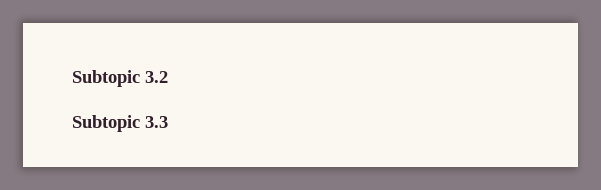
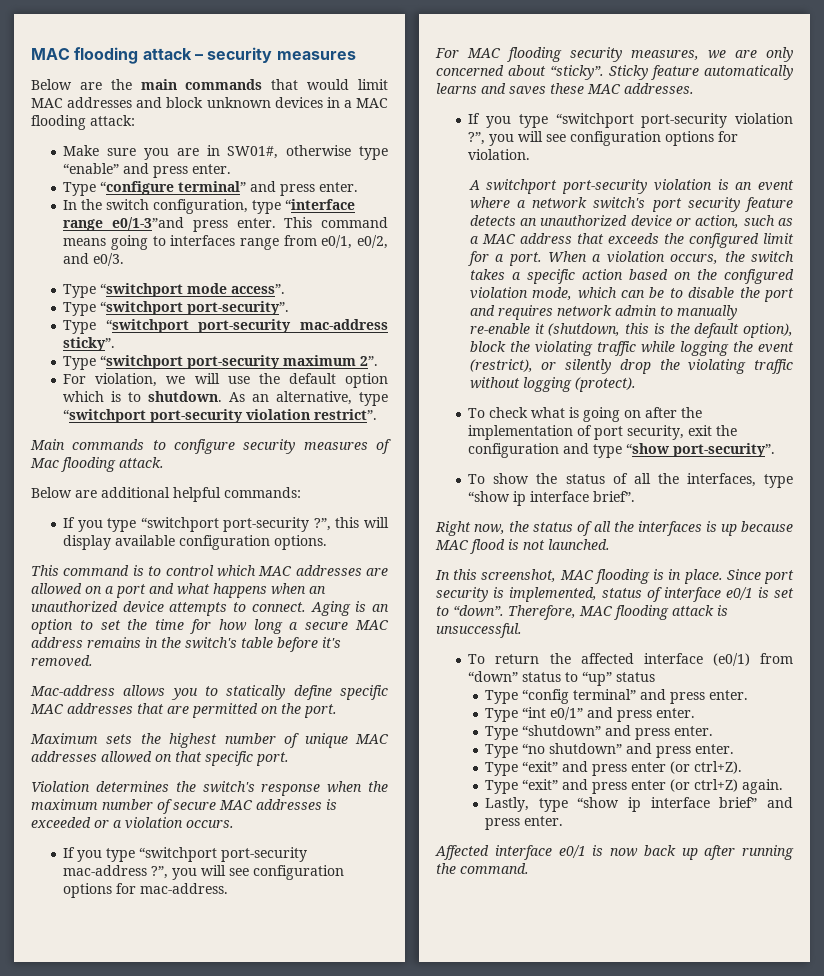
- Subtopic 3.2
- Subtopic 3.3
+ MAC flooding attack – security measures
+ Below are the main commands that would limit MAC addresses and block unknown devices in a MAC flooding attack:
+ Make sure you are in SW01#, otherwise type “enable” and press enter.
+ Type “configure terminal” and press enter.
+ In the switch configuration, type “interface range e0/1-3”and press enter. This command means going to interfaces range from e0/1, e0/2, and e0/3.
+ Type “switchport mode access”.
+ Type “switchport port-security”.
+ Type “switchport port-security mac-address sticky”.
+ Type “switchport port-security maximum 2”.
+ For violation, we will use the default option which is to shutdown. As an alternative, type “switchport port-security violation restrict”.
+ Main commands to configure security measures of Mac flooding attack.
+ Below are additional helpful commands:
+ If you type “switchport port-security ?”, this will display available configuration options.
+ This command is to control which MAC addresses are allowed on a port and what happens when an unauthorized device attempts to connect. Aging is an option to set the time for how long a secure MAC address remains in the switch's table before it's removed.
+ Mac-address allows you to statically define specific MAC addresses that are permitted on the port.
+ Maximum sets the highest number of unique MAC addresses allowed on that specific port.
+ Violation determines the switch's response when the maximum number of secure MAC addresses is exceeded or a violation occurs.
+ If you type “switchport port-security mac-address ?”, you will see configuration options for mac-address.
+ For MAC flooding security measures, we are only concerned about “sticky”. Sticky feature automatically learns and saves these MAC addresses.
+ If you type “switchport port-security violation ?”, you will see configuration options for violation.
+ A switchport port-security violation is an event where a network switch's port security feature detects an unauthorized device or action, such as a MAC address that exceeds the configured limit for a port. When a violation occurs, the switch takes a specific action based on the configured violation mode, which can be to disable the port and requires network admin to manually re-enable it (shutdown, this is the default option), block the violating traffic while logging the event (restrict), or silently drop the violating traffic without logging (protect).
+ To check what is going on after the implementation of port security, exit the configuration and type “show port-security”.
+ To show the status of all the interfaces, type “show ip interface brief”.
+ Right now, the status of all the interfaces is up because MAC flood is not launched.
+ In this screenshot, MAC flooding is in place. Since port security is implemented, status of interface e0/1 is set to “down”. Therefore, MAC flooding attack is unsuccessful.
+ To return the affected interface (e0/1) from “down” status to “up” status
+ Type “config terminal” and press enter.
+ Type “int e0/1” and press enter.
+ Type “shutdown” and press enter.
+ Type “no shutdown” and press enter.
+ Type “exit” and press enter (or ctrl+Z).
+ Type “exit” and press enter (or ctrl+Z) again.
+ Lastly, type “show ip interface brief” and press enter.
+ Affected interface e0/1 is now back up after running the command.

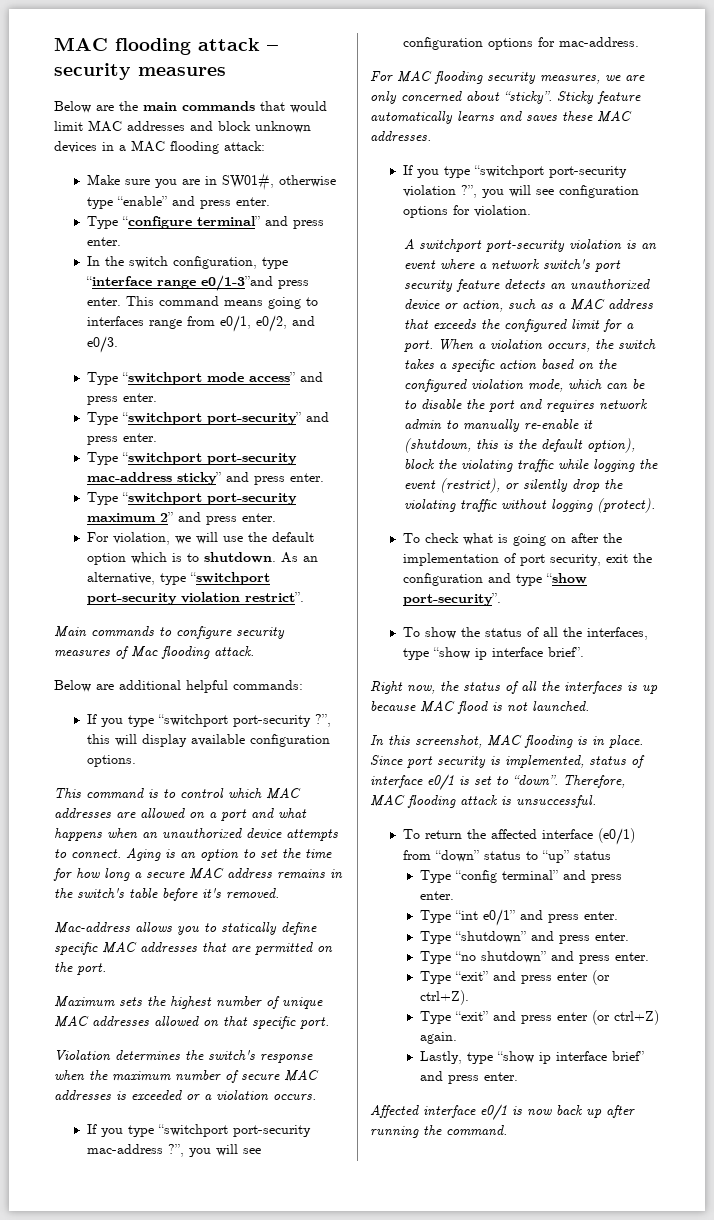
- Type “switchport mode access”.
- Type “switchport port-security”.
+ Type “switchport mode access” and press enter.
+ Type “switchport port-security” and press enter.
- Type “switchport port-security mac-address sticky”.
+ Type “switchport port-security mac-address sticky” and press enter.
- Type “switchport port-security maximum 2”.
+ Type “switchport port-security maximum 2” and press enter.

